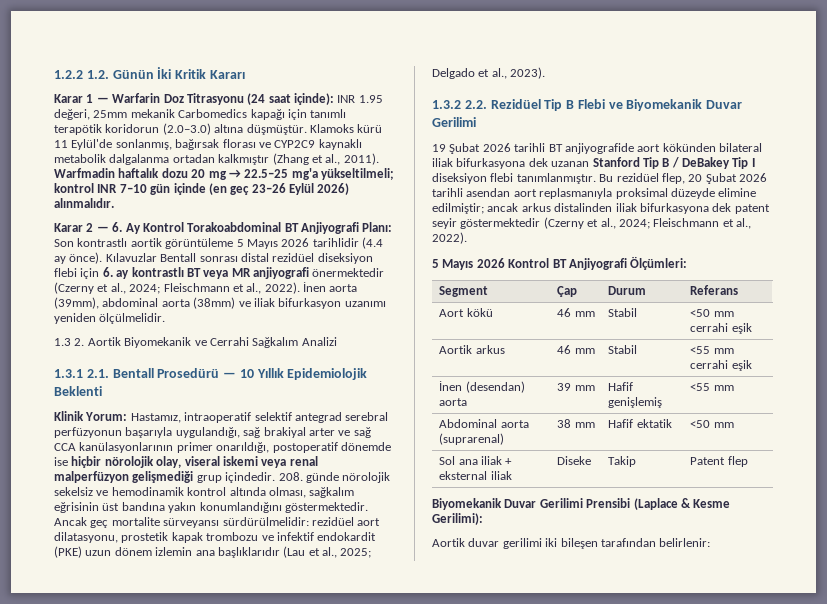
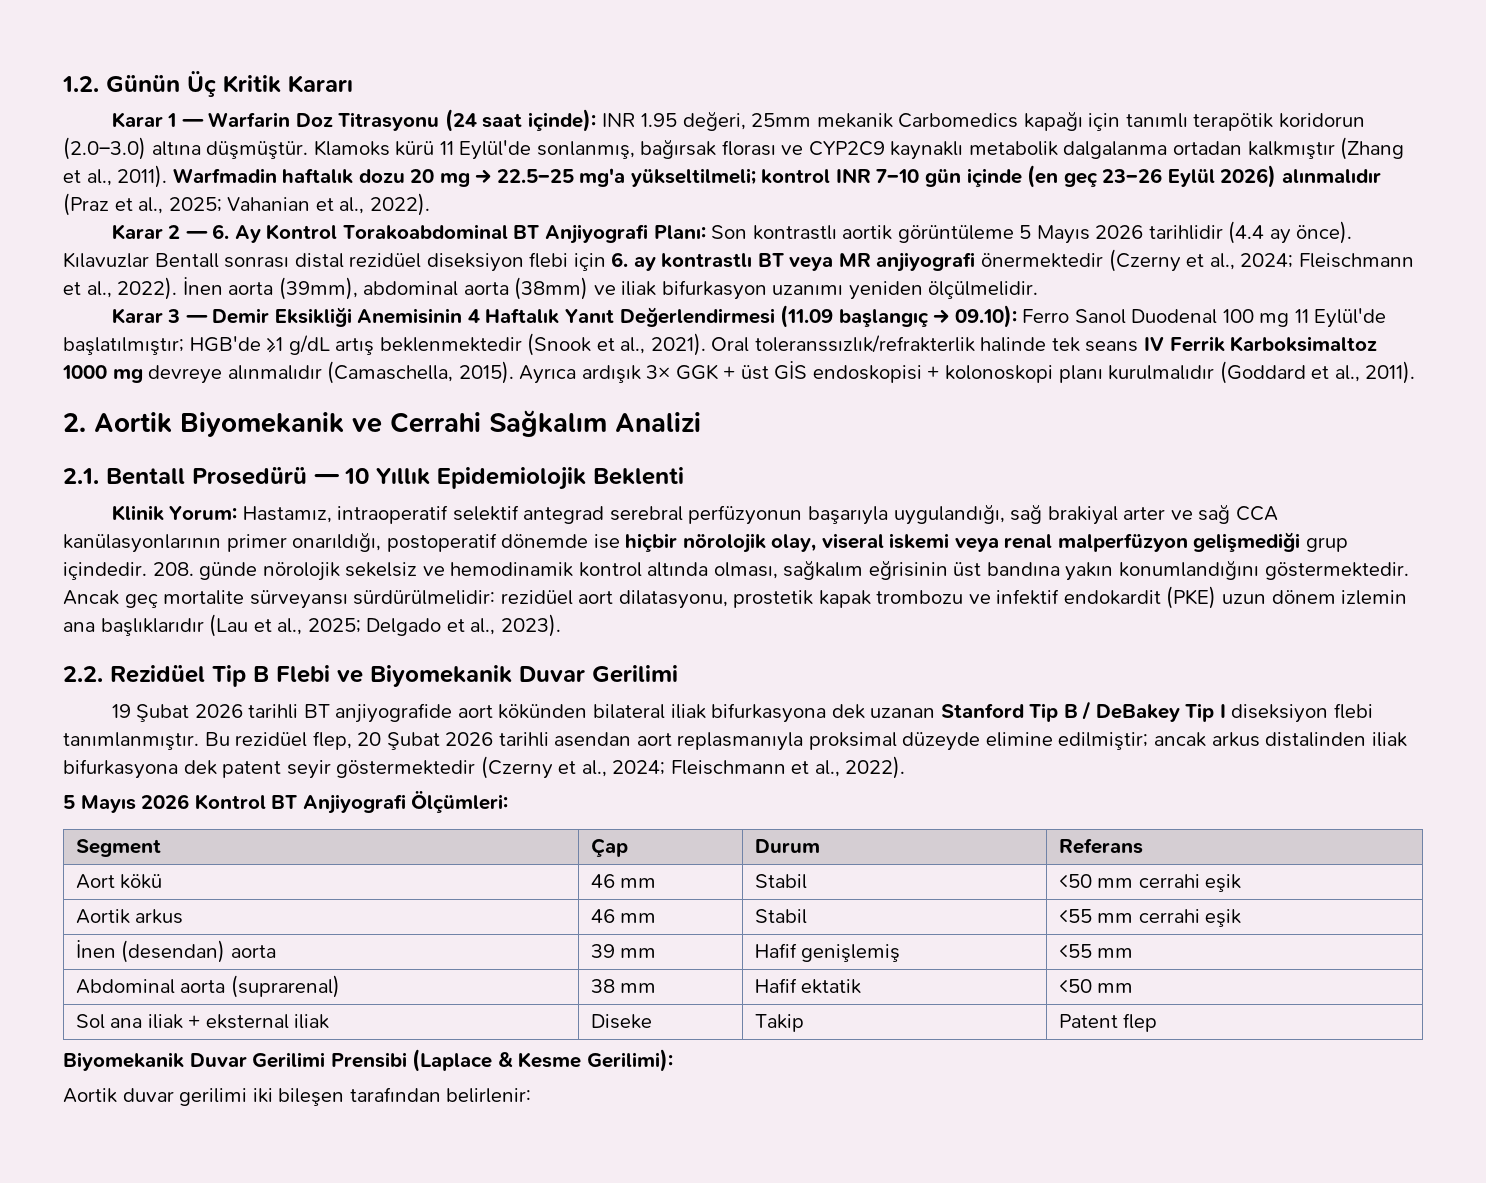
- 1.2.2 1.2. Günün İki Kritik Kararı
+ 1.2. Günün Üç Kritik Kararı
- Warfmadin haftalık dozu 20 mg → 22.5–25 mg'a yükseltilmeli; kontrol INR 7–10 gün içinde (en geç 23–26 Eylül 2026) alınmalıdır.
+ Warfmadin haftalık dozu 20 mg → 22.5–25 mg'a yükseltilmeli; kontrol INR 7–10 gün içinde (en geç 23–26 Eylül 2026) alınmalıdır (Praz et al., 2025; Vahanian et al., 2022).
- 1.3 2. Aortik Biyomekanik ve Cerrahi Sağkalım Analizi
+ Karar 3 — Demir Eksikliği Anemisinin 4 Haftalık Yanıt Değerlendirmesi (11.09 başlangıç → 09.10): Ferro Sanol Duodenal 100 mg 11 Eylül'de başlatılmıştır; HGB'de ≥1 g/dL artış beklenmektedir (Snook et al., 2021). Oral toleranssızlık/refrakterlik halinde tek seans IV Ferrik Karboksimaltoz 1000 mg devreye alınmalıdır (Camaschella, 2015). Ayrıca ardışık 3× GGK + üst GİS endoskopisi + kolonoskopi planı kurulmalıdır (Goddard et al., 2011).
+ 2. Aortik Biyomekanik ve Cerrahi Sağkalım Analizi
- 1.3.1 2.1. Bentall Prosedürü — 10 Yıllık Epidemiolojik Beklenti
+ 2.1. Bentall Prosedürü — 10 Yıllık Epidemiolojik Beklenti
- 1.3.2 2.2. Rezidüel Tip B Flebi ve Biyomekanik Duvar Gerilimi
+ 2.2. Rezidüel Tip B Flebi ve Biyomekanik Duvar Gerilimi

